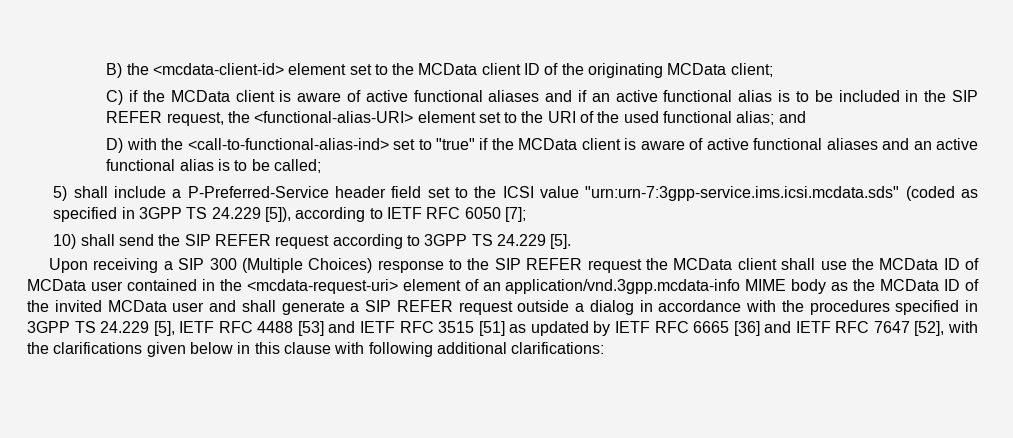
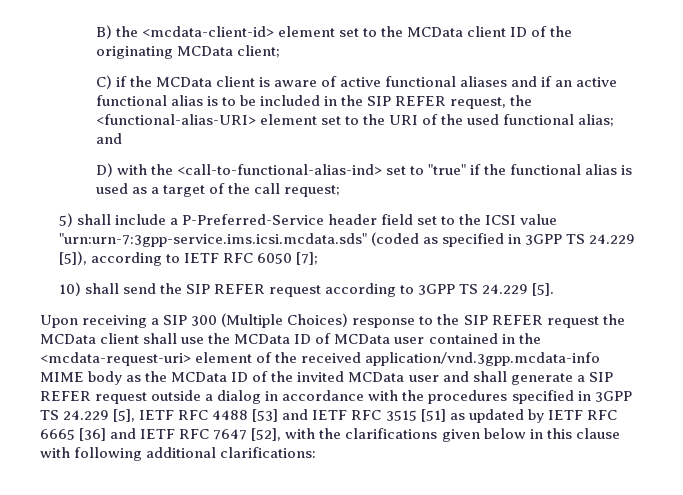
- D) with the <call-to-functional-alias-ind> set to "true" if the MCData client is aware of active functional aliases and an active functional alias is to be called;
+ D) with the <call-to-functional-alias-ind> set to "true" if the functional alias is used as a target of the call request;
- Upon receiving a SIP 300 (Multiple Choices) response to the SIP REFER request the MCData client shall use the MCData ID of MCData user contained in the <mcdata-request-uri> element of an application/vnd.3gpp.mcdata-info MIME body as the MCData ID of the invited MCData user and shall generate a SIP REFER request outside a dialog in accordance with the procedures specified in 3GPP TS 24.229 [5], IETF RFC 4488 [53] and IETF RFC 3515 [51] as updated by IETF RFC 6665 [36] and IETF RFC 7647 [52], with the clarifications given below in this clause with following additional clarifications:
+ Upon receiving a SIP 300 (Multiple Choices) response to the SIP REFER request the MCData client shall use the MCData ID of MCData user contained in the <mcdata-request-uri> element of the received application/vnd.3gpp.mcdata-info MIME body as the MCData ID of the invited MCData user and shall generate a SIP REFER request outside a dialog in accordance with the procedures specified in 3GPP TS 24.229 [5], IETF RFC 4488 [53] and IETF RFC 3515 [51] as updated by IETF RFC 6665 [36] and IETF RFC 7647 [52], with the clarifications given below in this clause with following additional clarifications:

